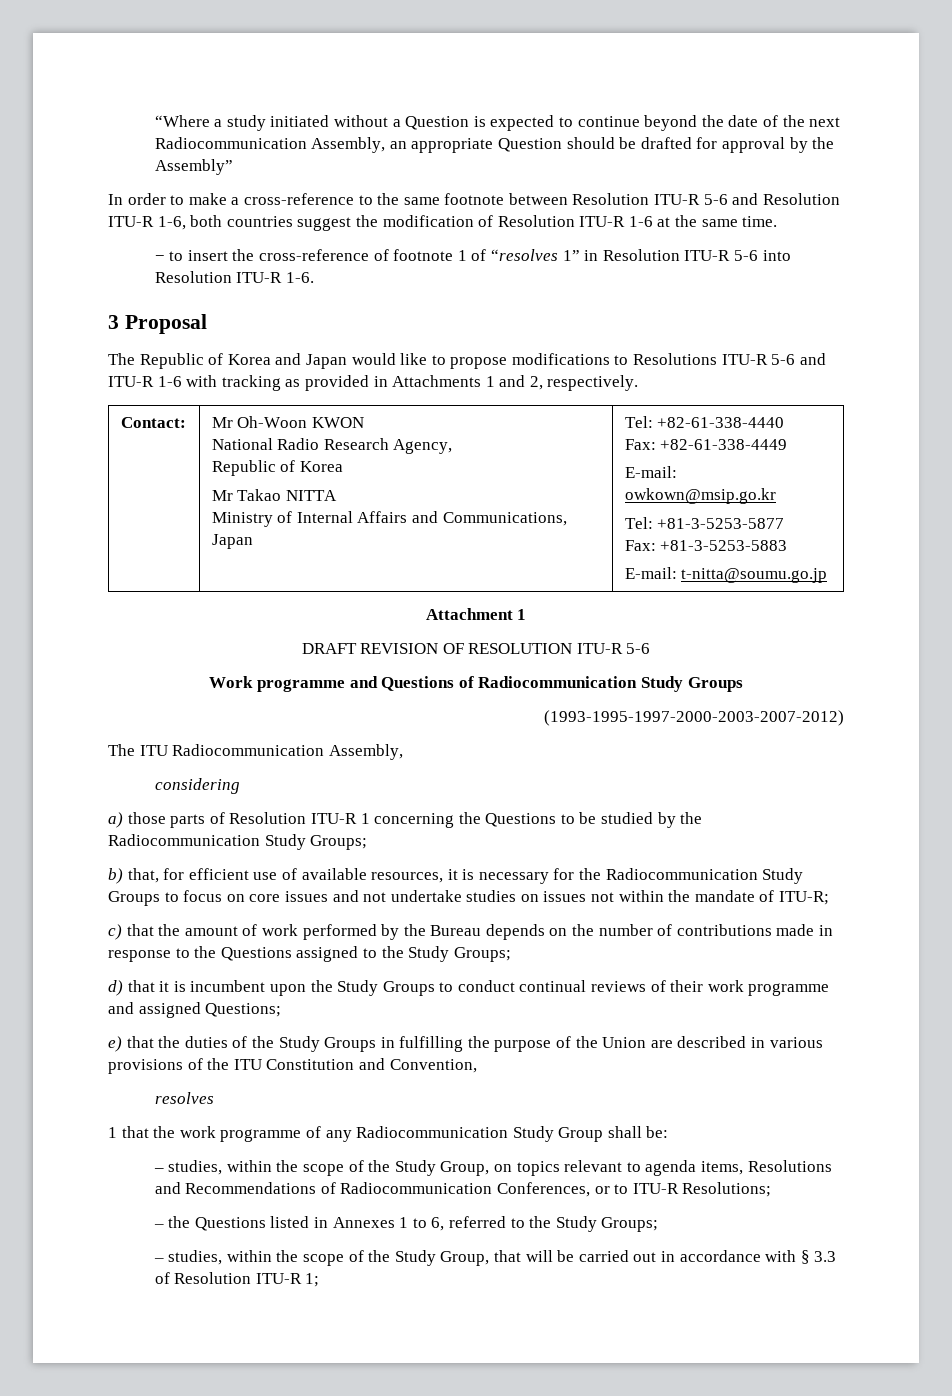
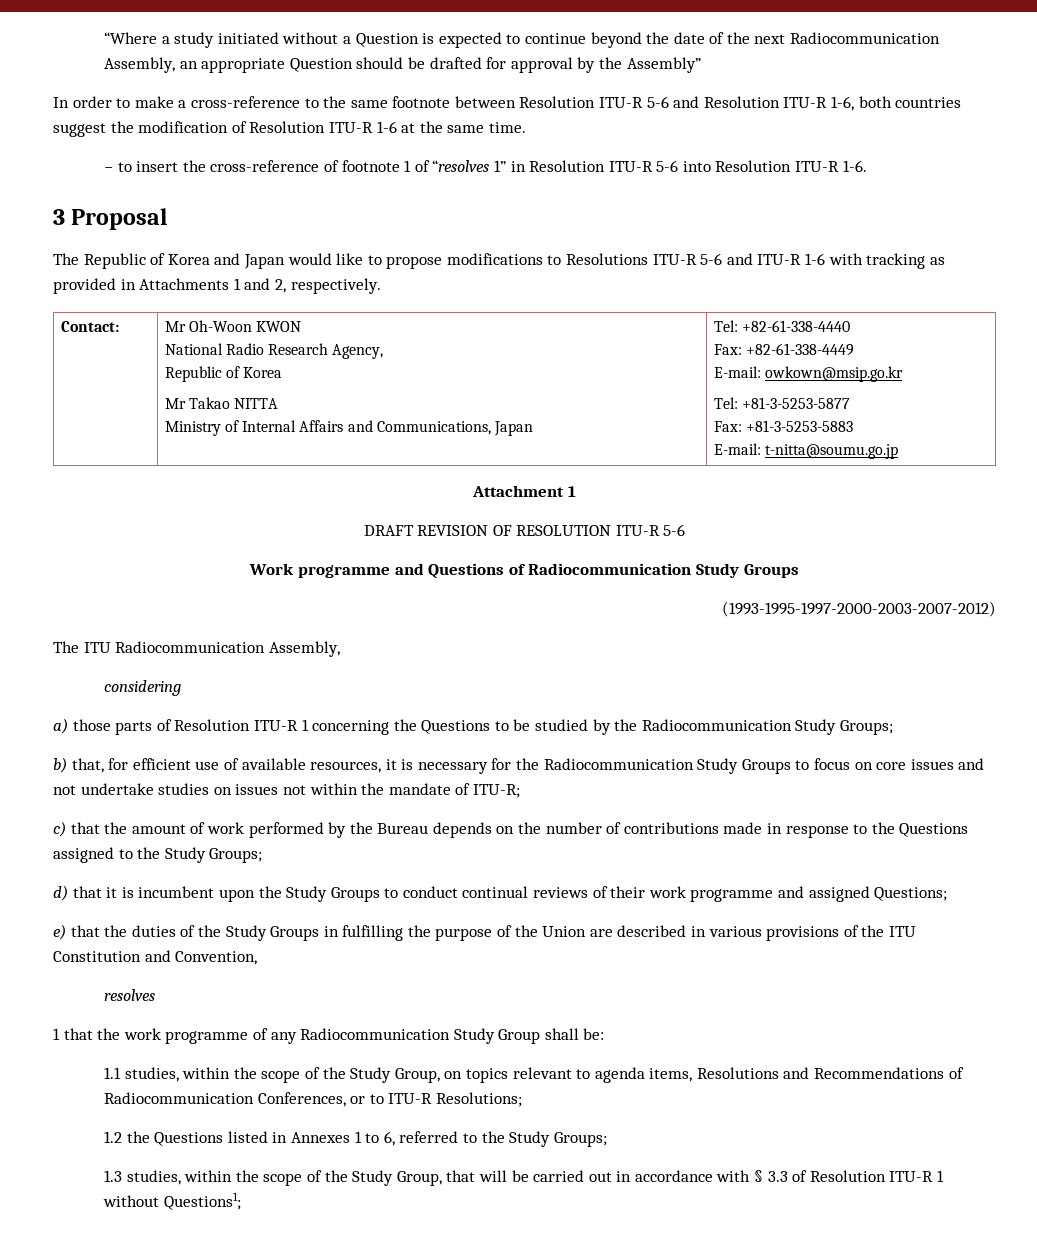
- – studies, within the scope of the Study Group, on topics relevant to agenda items, Resolutions and Recommendations of Radiocommunication Conferences, or to ITU-R Resolutions;
+ 1.1 studies, within the scope of the Study Group, on topics relevant to agenda items, Resolutions and Recommendations of Radiocommunication Conferences, or to ITU-R Resolutions;
- – the Questions listed in Annexes 1 to 6, referred to the Study Groups;
+ 1.2 the Questions listed in Annexes 1 to 6, referred to the Study Groups;
- – studies, within the scope of the Study Group, that will be carried out in accordance with § 3.3 of Resolution ITU-R 1;
+ 1.3 studies, within the scope of the Study Group, that will be carried out in accordance with § 3.3 of Resolution ITU-R 1 without Questions1;

